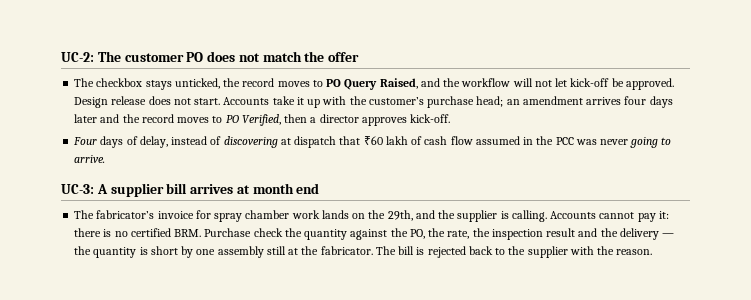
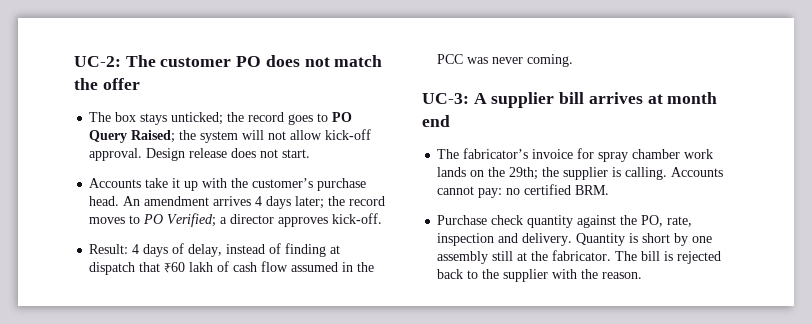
- The checkbox stays unticked, the record moves to PO Query Raised, and the workflow will not let kick-off be approved.
+ The box stays unticked; the record goes to PO Query Raised; the system will not allow kick-off approval.
- Design release does not start. Accounts take it up with the customer’s purchase head; an amendment arrives four days later and the record moves to PO Verified, then a director approves kick-off.
+ Design release does not start.
+ Accounts take it up with the customer’s purchase head. An amendment arrives 4 days later; the record moves to PO Verified; a director approves kick-off.
- Four days of delay, instead of discovering at dispatch that ₹60 lakh of cash flow assumed in the PCC was never going to arrive.
+ Result: 4 days of delay, instead of finding at dispatch that ₹60 lakh of cash flow assumed in the PCC was never coming.
- The fabricator’s invoice for spray chamber work lands on the 29th, and the supplier is calling.
+ The fabricator’s invoice for spray chamber work lands on the 29th; the supplier is calling.
- Accounts cannot pay it: there is no certified BRM. Purchase check the quantity against the PO, the rate, the inspection result and the delivery — the quantity is short by one assembly still at the fabricator.
+ Accounts cannot pay: no certified BRM.
+ Purchase check quantity against the PO, rate, inspection and delivery. Quantity is short by one assembly still at the fabricator.

